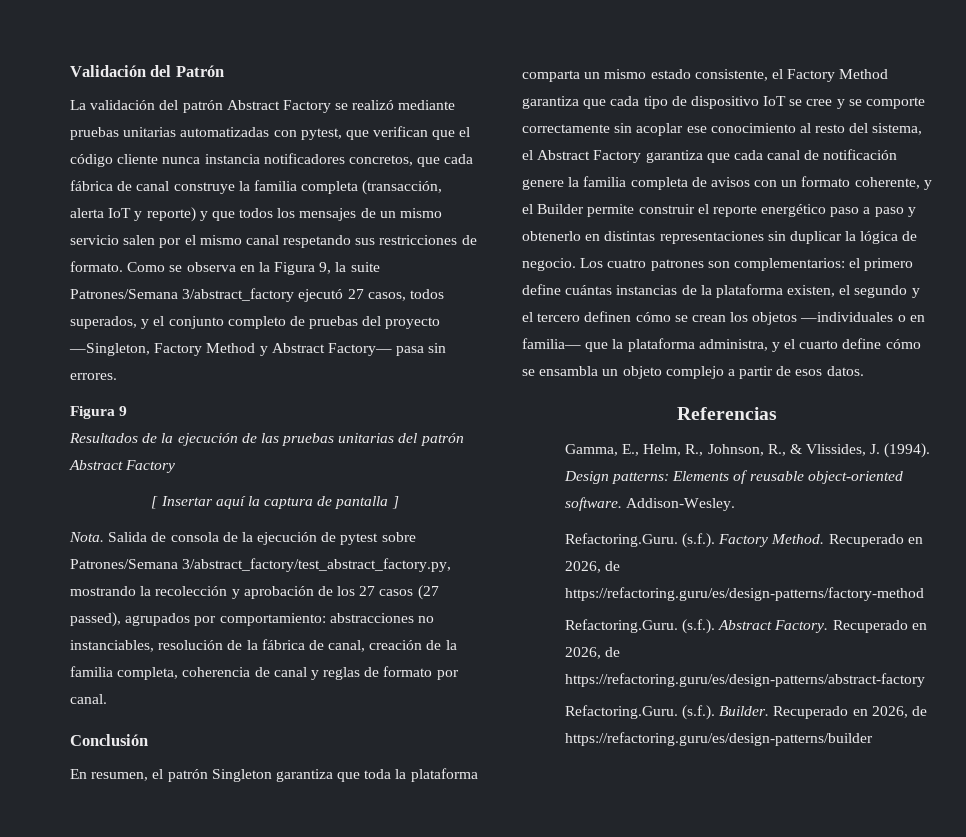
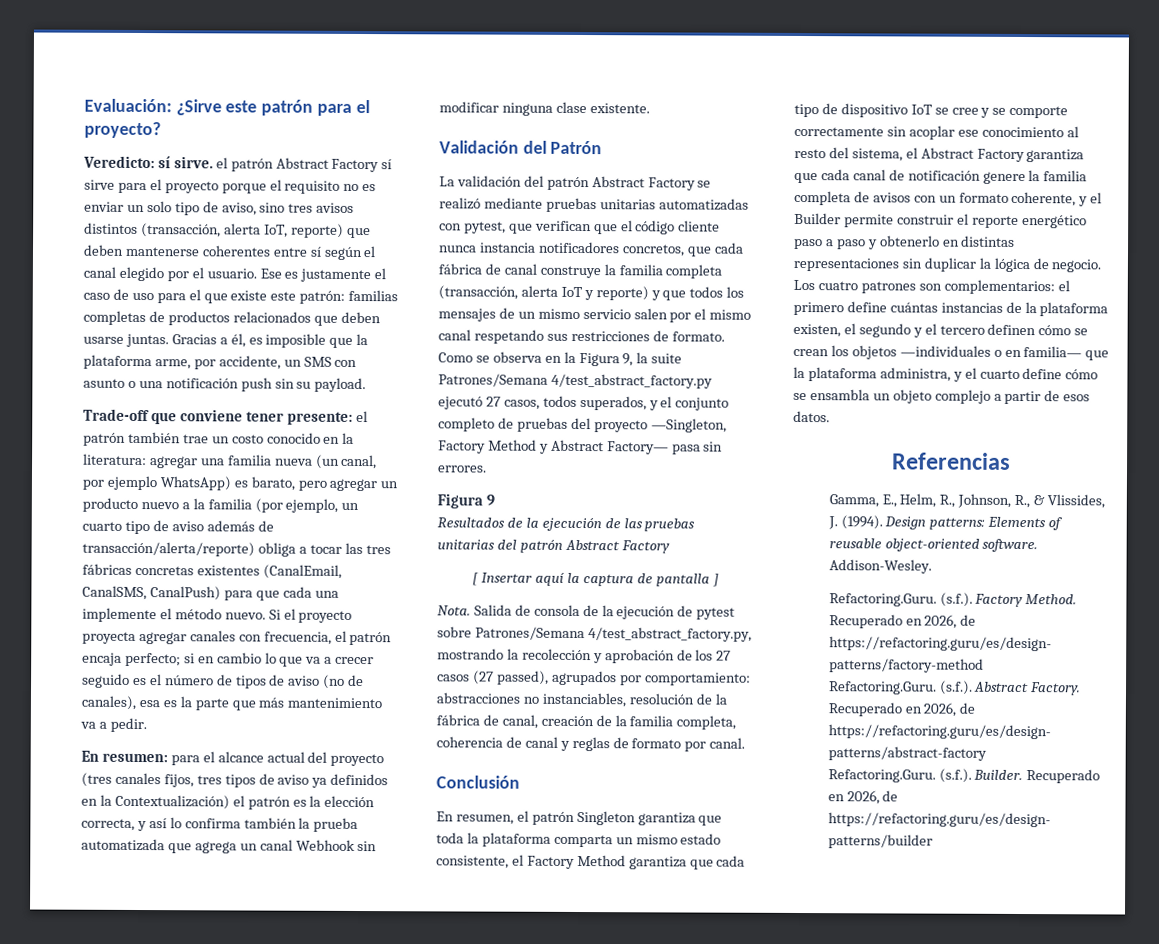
+ Evaluación: ¿Sirve este patrón para el proyecto?
+ Veredicto: sí sirve. el patrón Abstract Factory sí sirve para el proyecto porque el requisito no es enviar un solo tipo de aviso, sino tres avisos distintos (transacción, alerta IoT, reporte) que deben mantenerse coherentes entre sí según el canal elegido por el usuario. Ese es justamente el caso de uso para el que existe este patrón: familias completas de productos relacionados que deben usarse juntas. Gracias a él, es imposible que la plataforma arme, por accidente, un SMS con asunto o una notificación push sin su payload.
+ Trade-off que conviene tener presente: el patrón también trae un costo conocido en la literatura: agregar una familia nueva (un canal, por ejemplo WhatsApp) es barato, pero agregar un producto nuevo a la familia (por ejemplo, un cuarto tipo de aviso además de transacción/alerta/reporte) obliga a tocar las tres fábricas concretas existentes (CanalEmail, CanalSMS, CanalPush) para que cada una implemente el método nuevo. Si el proyecto proyecta agregar canales con frecuencia, el patrón encaja perfecto; si en cambio lo que va a crecer seguido es el número de tipos de aviso (no de canales), esa es la parte que más mantenimiento va a pedir.
+ En resumen: para el alcance actual del proyecto (tres canales fijos, tres tipos de aviso ya definidos en la Contextualización) el patrón es la elección correcta, y así lo confirma también la prueba automatizada que agrega un canal Webhook sin modificar ninguna clase existente.
- Como se observa en la Figura 9, la suite Patrones/Semana 3/abstract_factory ejecutó 27 casos, todos superados, y el conjunto completo de pruebas del proyecto —Singleton, Factory Method y Abstract Factory— pasa sin errores.
+ Como se observa en la Figura 9, la suite Patrones/Semana 4/test_abstract_factory.py ejecutó 27 casos, todos superados, y el conjunto completo de pruebas del proyecto —Singleton, Factory Method y Abstract Factory— pasa sin errores.
- Salida de consola de la ejecución de pytest sobre Patrones/Semana 3/abstract_factory/test_abstract_factory.py, mostrando la recolección y aprobación de los 27 casos (27 passed), agrupados por comportamiento: abstracciones no instanciables, resolución de la fábrica de canal, creación de la familia completa, coherencia de canal y reglas de formato por canal.
+ Salida de consola de la ejecución de pytest sobre Patrones/Semana 4/test_abstract_factory.py, mostrando la recolección y aprobación de los 27 casos (27 passed), agrupados por comportamiento: abstracciones no instanciables, resolución de la fábrica de canal, creación de la familia completa, coherencia de canal y reglas de formato por canal.

